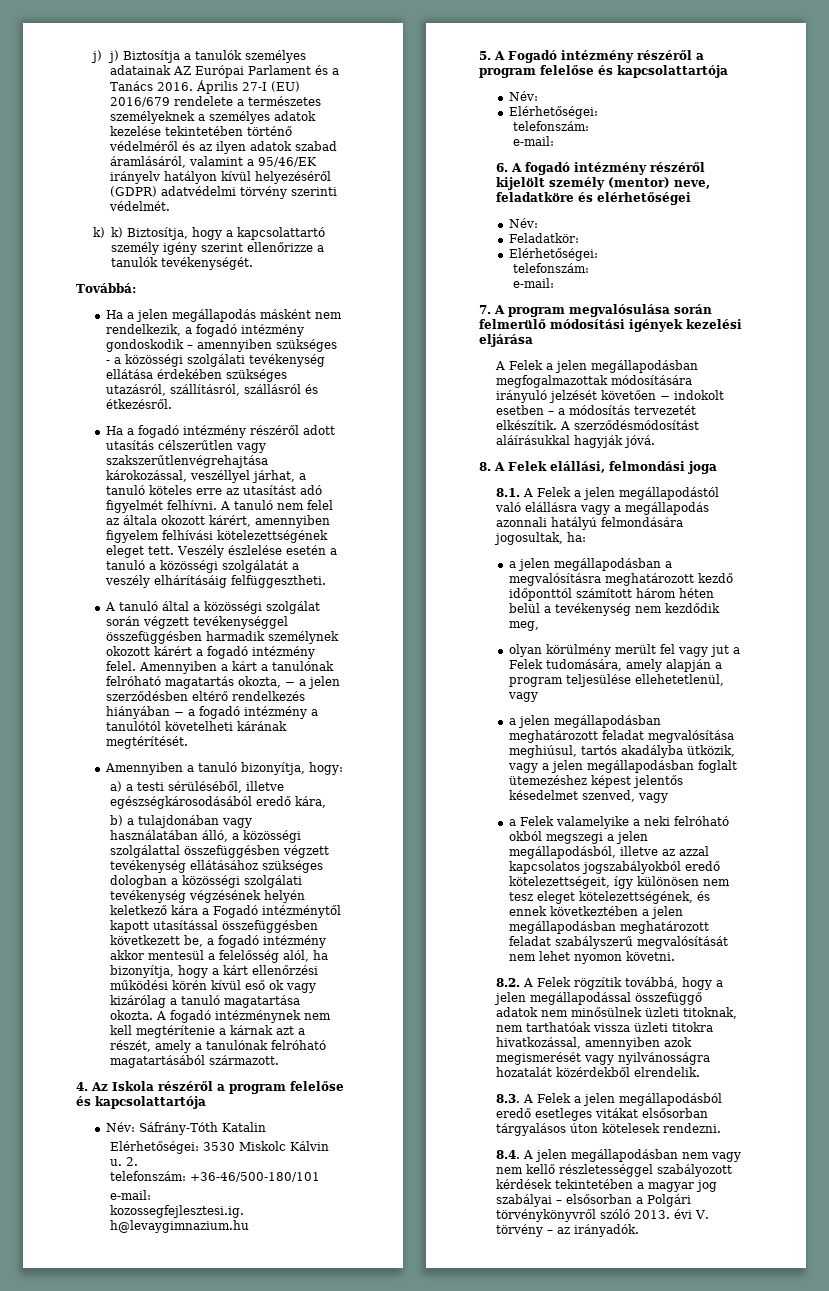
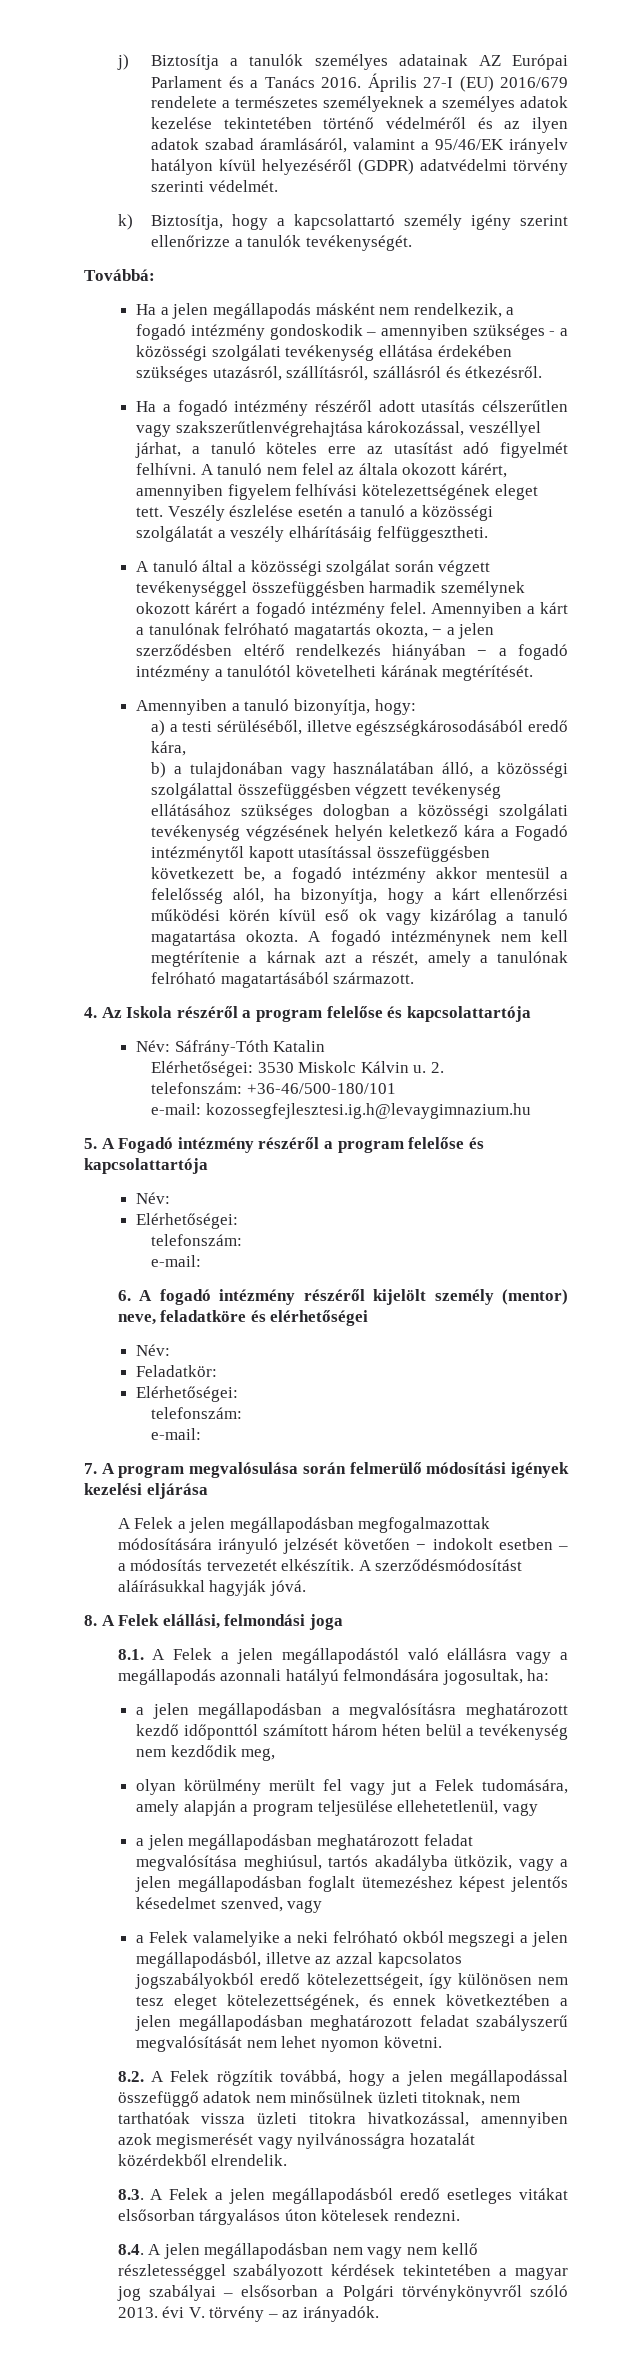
- j) j) Biztosítja a tanulók személyes adatainak AZ Európai Parlament és a Tanács 2016.
+ j) Biztosítja a tanulók személyes adatainak AZ Európai Parlament és a Tanács 2016.
- k) k) Biztosítja, hogy a kapcsolattartó személy igény szerint ellenőrizze a tanulók tevékenységét.
+ k) Biztosítja, hogy a kapcsolattartó személy igény szerint ellenőrizze a tanulók tevékenységét.

